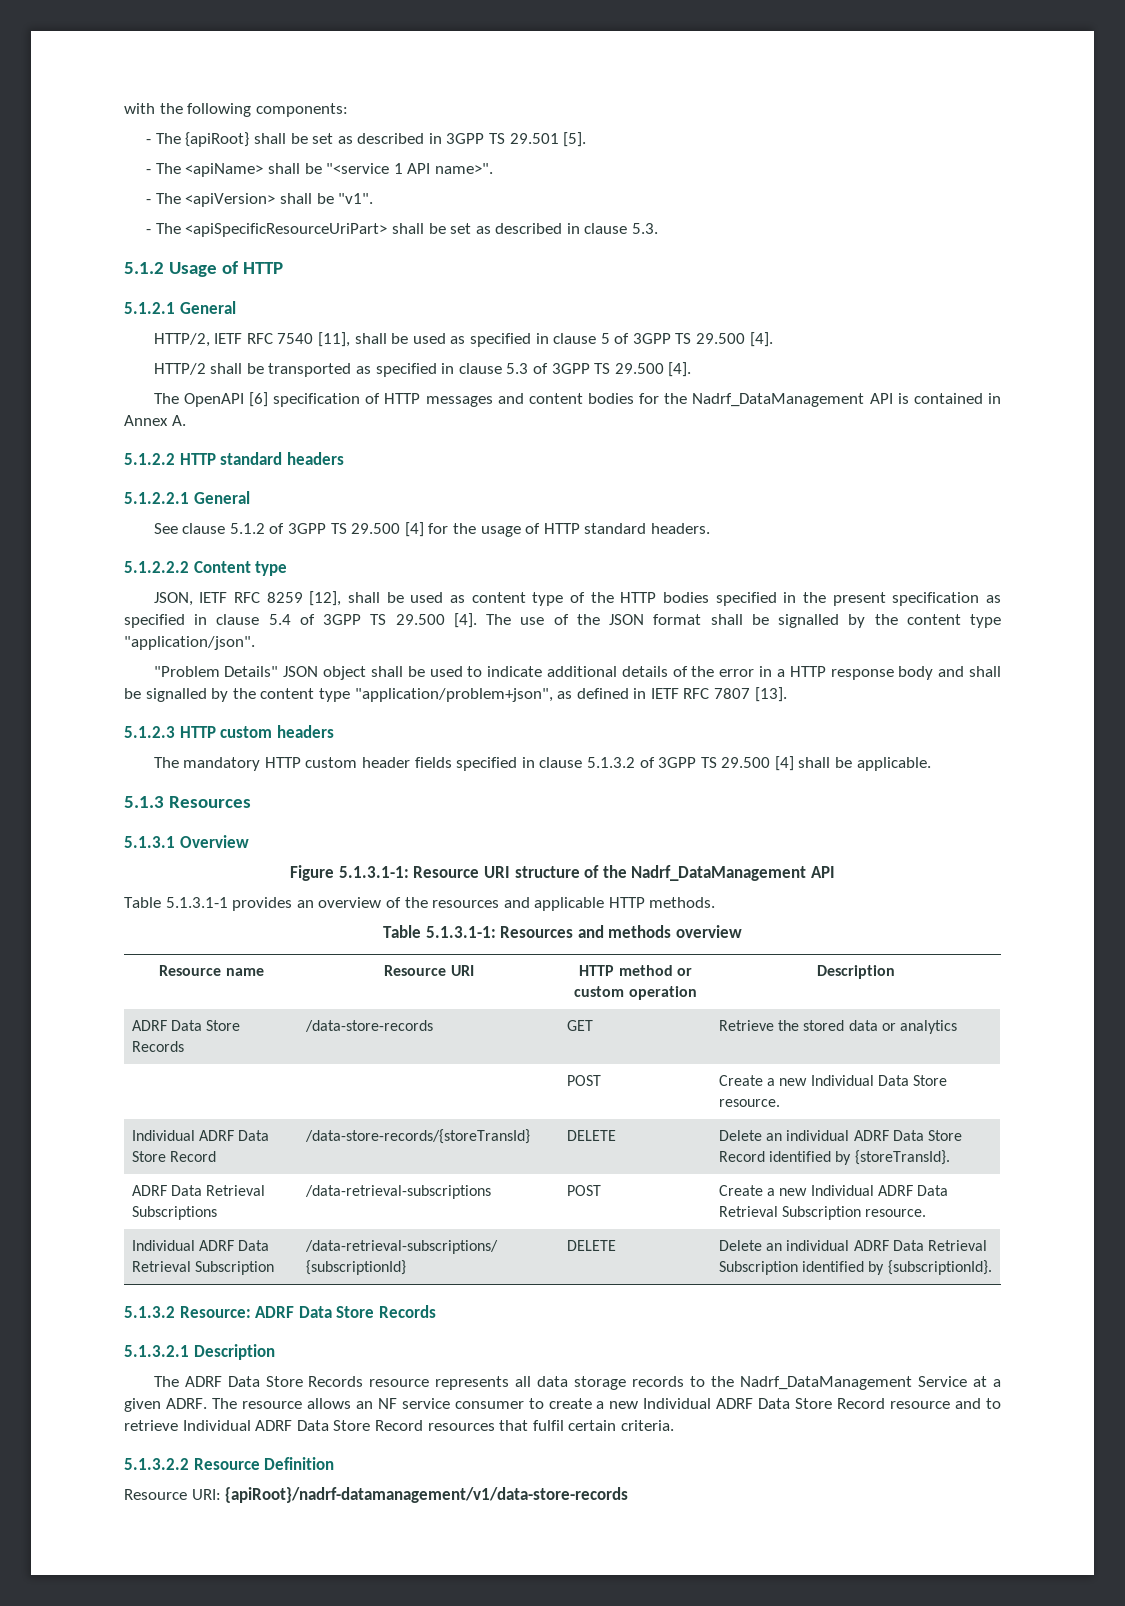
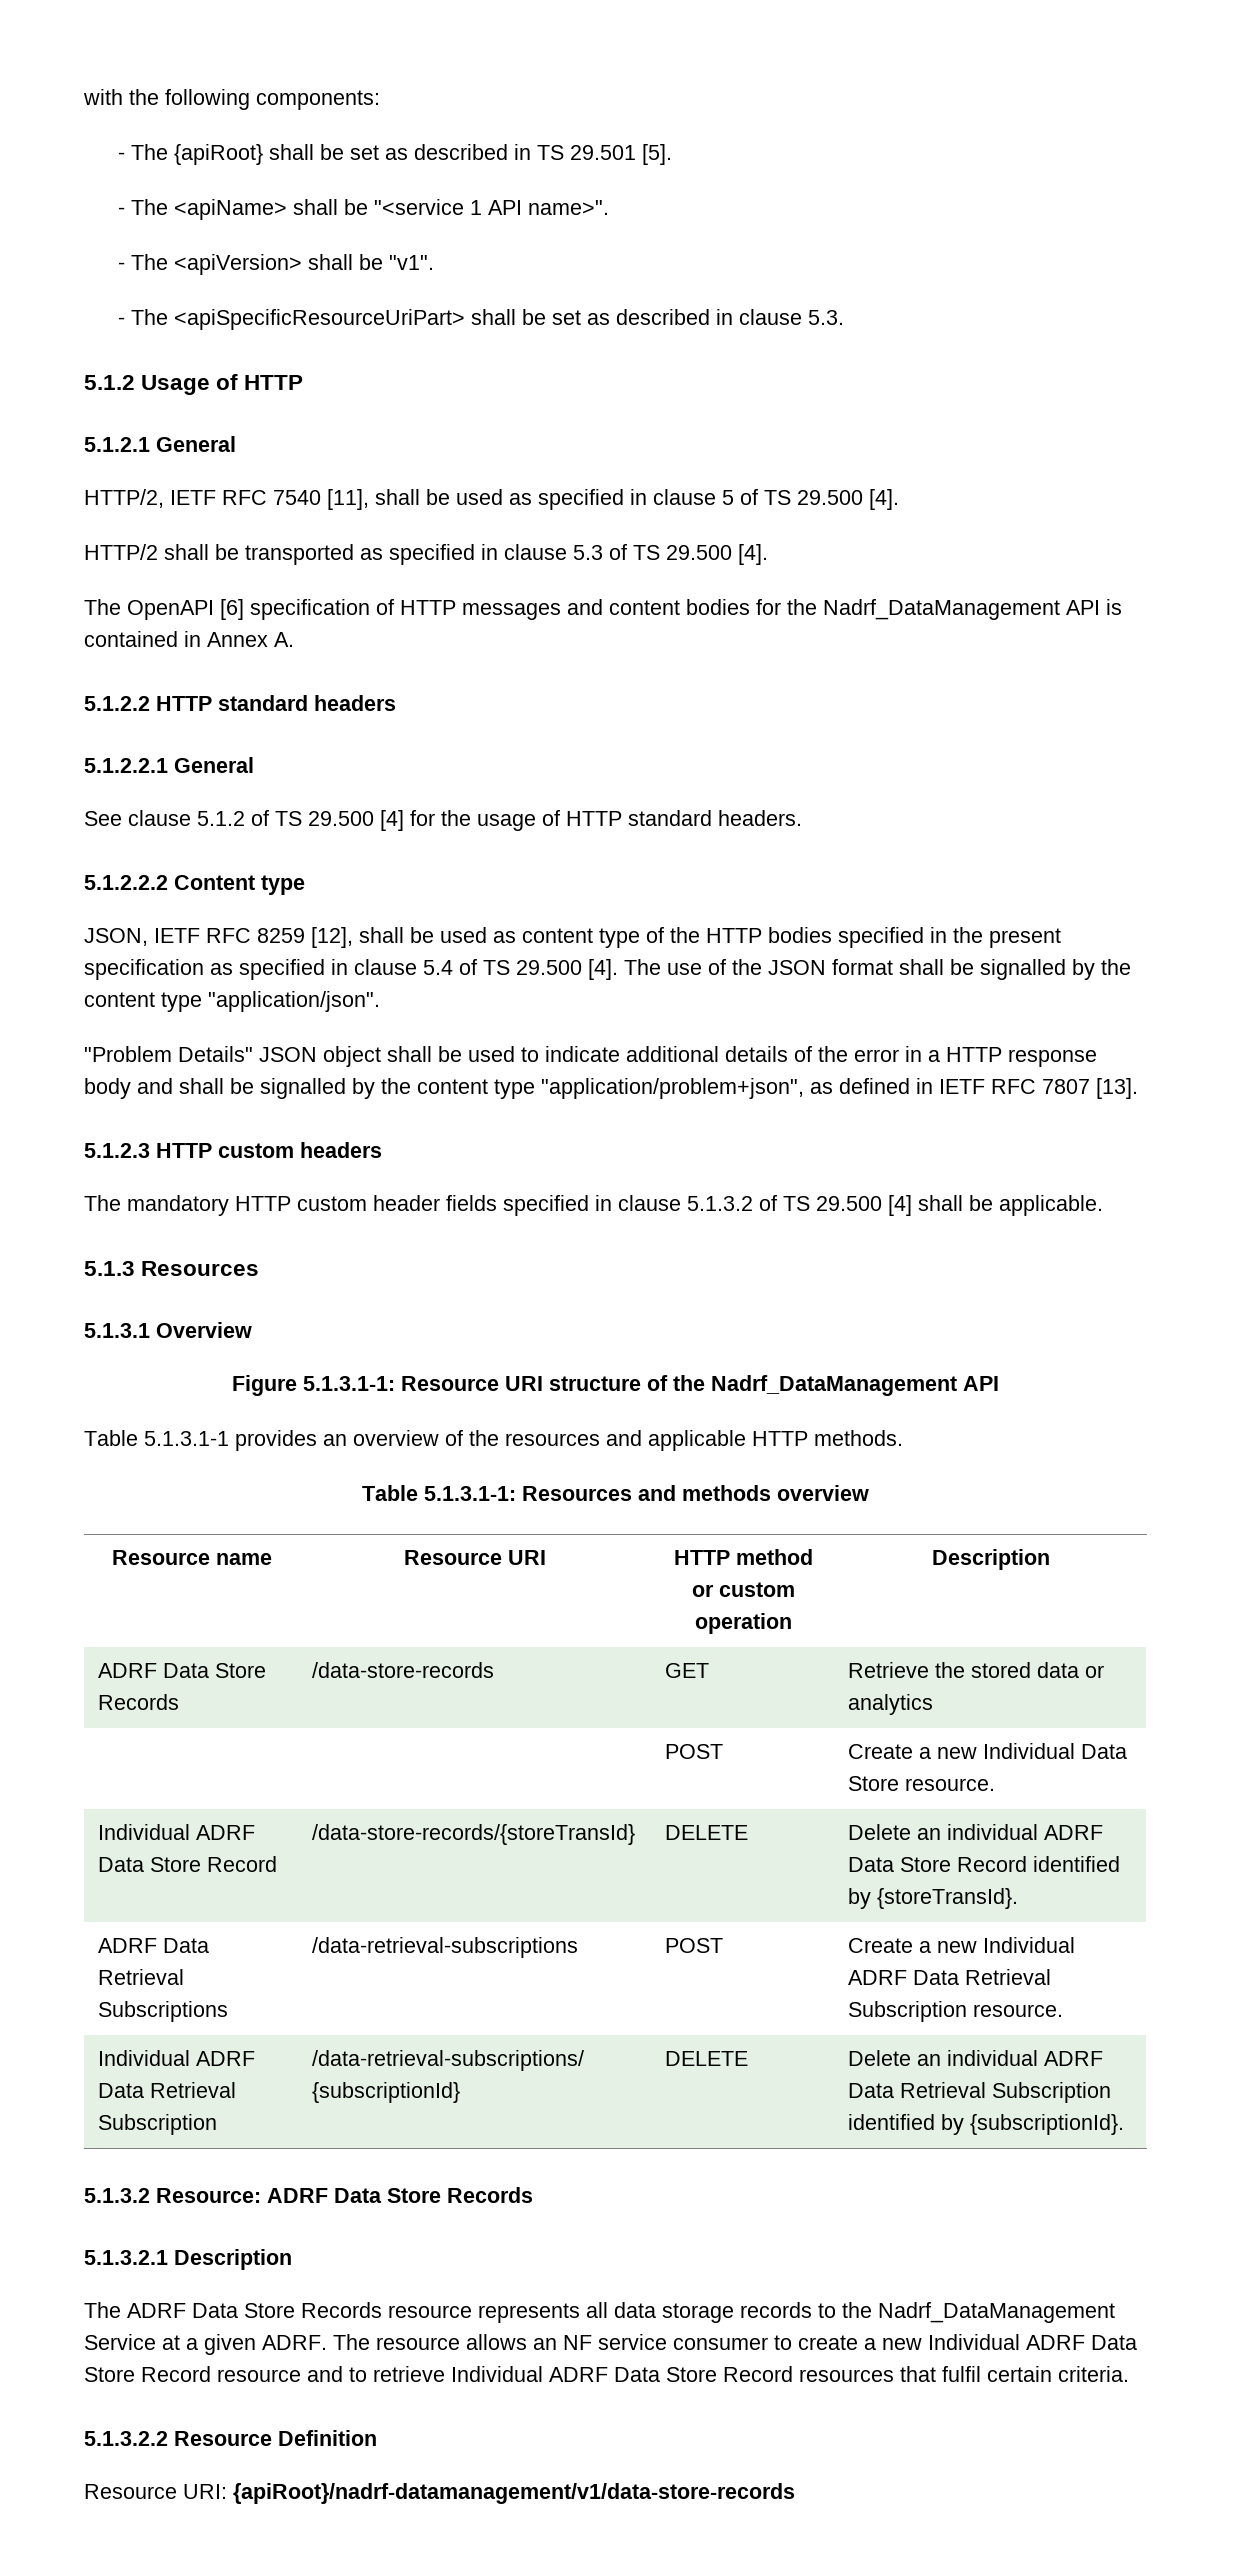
- - The {apiRoot} shall be set as described in 3GPP TS 29.501 [5].
+ - The {apiRoot} shall be set as described in TS 29.501 [5].
- HTTP/2, IETF RFC 7540 [11], shall be used as specified in clause 5 of 3GPP TS 29.500 [4].
+ HTTP/2, IETF RFC 7540 [11], shall be used as specified in clause 5 of TS 29.500 [4].
- HTTP/2 shall be transported as specified in clause 5.3 of 3GPP TS 29.500 [4].
+ HTTP/2 shall be transported as specified in clause 5.3 of TS 29.500 [4].
- See clause 5.1.2 of 3GPP TS 29.500 [4] for the usage of HTTP standard headers.
+ See clause 5.1.2 of TS 29.500 [4] for the usage of HTTP standard headers.
- JSON, IETF RFC 8259 [12], shall be used as content type of the HTTP bodies specified in the present specification as specified in clause 5.4 of 3GPP TS 29.500 [4].
+ JSON, IETF RFC 8259 [12], shall be used as content type of the HTTP bodies specified in the present specification as specified in clause 5.4 of TS 29.500 [4].
- The mandatory HTTP custom header fields specified in clause 5.1.3.2 of 3GPP TS 29.500 [4] shall be applicable.
+ The mandatory HTTP custom header fields specified in clause 5.1.3.2 of TS 29.500 [4] shall be applicable.

